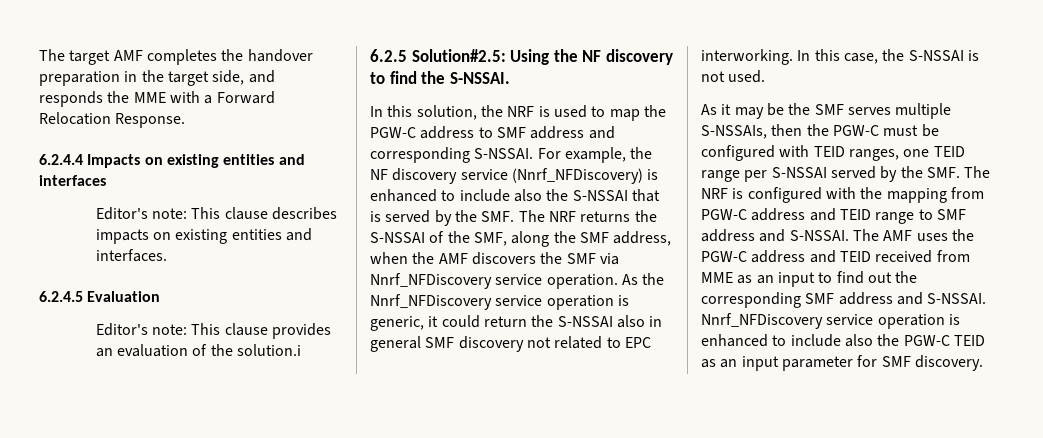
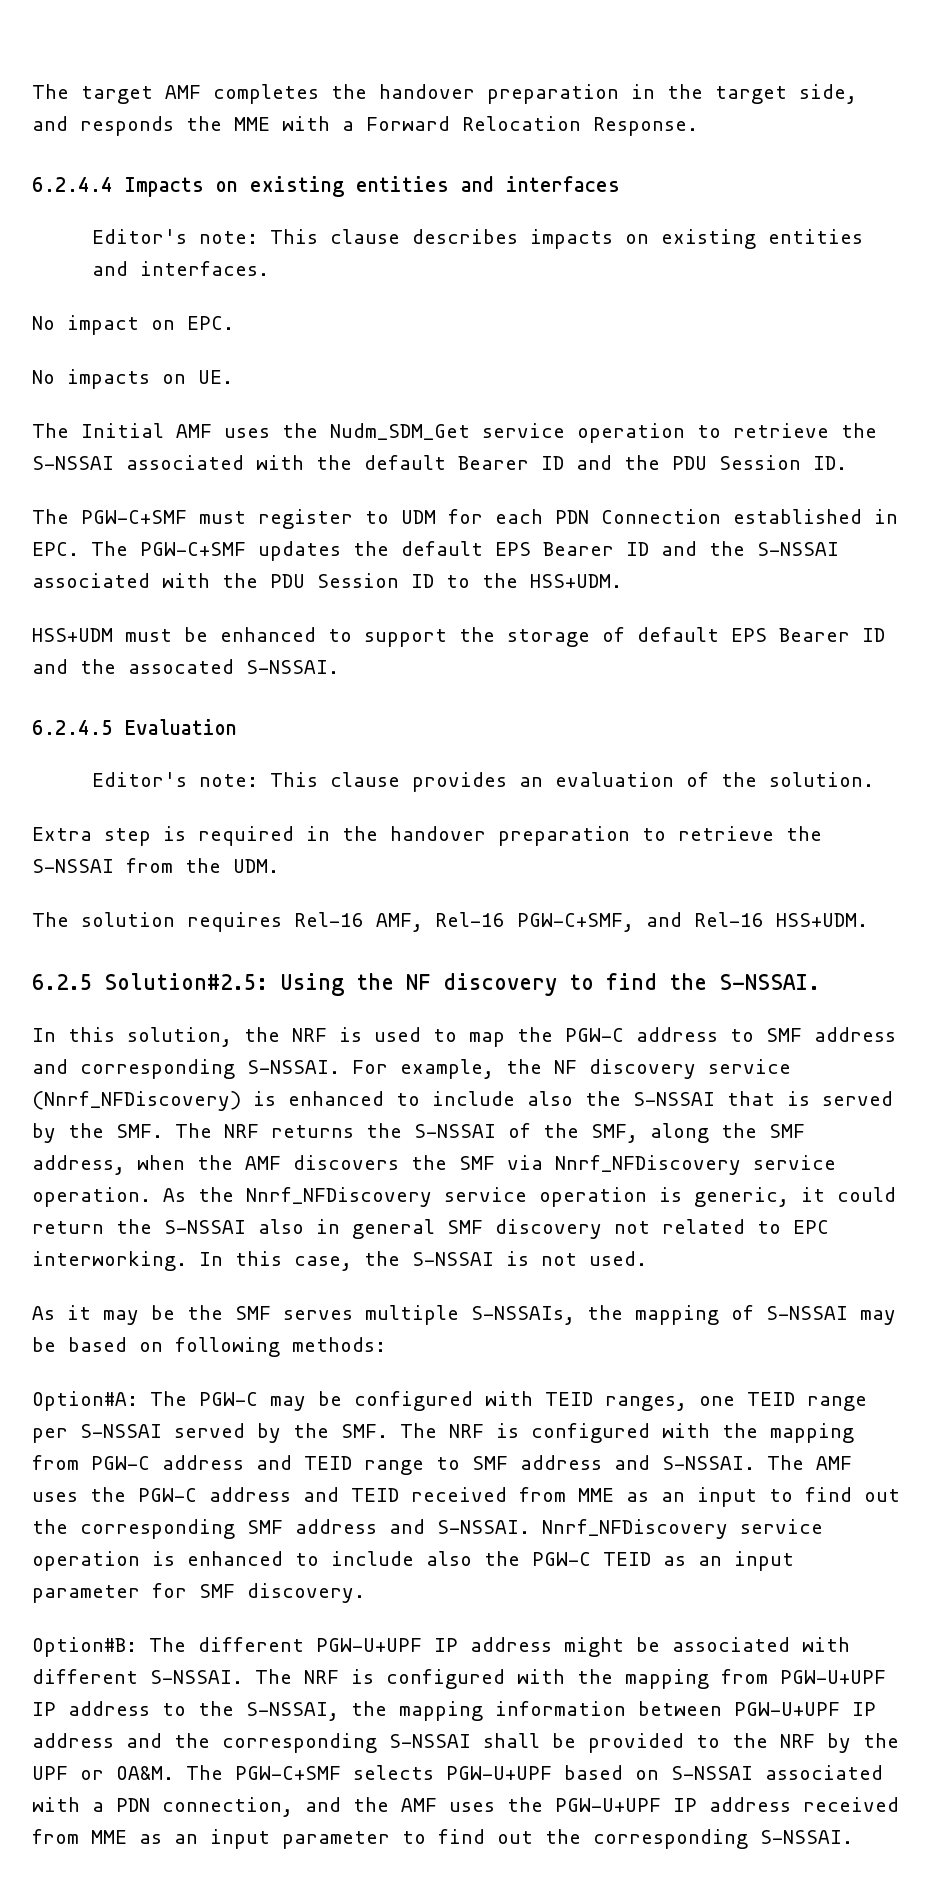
+ No impact on EPC.
+ No impacts on UE.
+ The Initial AMF uses the Nudm_SDM_Get service operation to retrieve the S-NSSAI associated with the default Bearer ID and the PDU Session ID.
+ The PGW-C+SMF must register to UDM for each PDN Connection established in EPC. The PGW-C+SMF updates the default EPS Bearer ID and the S-NSSAI associated with the PDU Session ID to the HSS+UDM.
+ HSS+UDM must be enhanced to support the storage of default EPS Bearer ID and the assocated S-NSSAI.
- Editor's note: This clause provides an evaluation of the solution.i
+ Editor's note: This clause provides an evaluation of the solution.
+ Extra step is required in the handover preparation to retrieve the S-NSSAI from the UDM.
+ The solution requires Rel-16 AMF, Rel-16 PGW-C+SMF, and Rel-16 HSS+UDM.
- As it may be the SMF serves multiple S-NSSAIs, then the PGW-C must be configured with TEID ranges, one TEID range per S-NSSAI served by the SMF. The NRF is configured with the mapping from PGW-C address and TEID range to SMF address and S-NSSAI.
+ As it may be the SMF serves multiple S-NSSAIs, the mapping of S-NSSAI may be based on following methods:
+ Option#A: The PGW-C may be configured with TEID ranges, one TEID range per S-NSSAI served by the SMF. The NRF is configured with the mapping from PGW-C address and TEID range to SMF address and S-NSSAI.
+ Option#B: The different PGW-U+UPF IP address might be associated with different S-NSSAI. The NRF is configured with the mapping from PGW-U+UPF IP address to the S-NSSAI, the mapping information between PGW-U+UPF IP address and the corresponding S-NSSAI shall be provided to the NRF by the UPF or OA&M. The PGW-C+SMF selects PGW-U+UPF based on S-NSSAI associated with a PDN connection, and the AMF uses the PGW-U+UPF IP address received from MME as an input parameter to find out the corresponding S-NSSAI.

